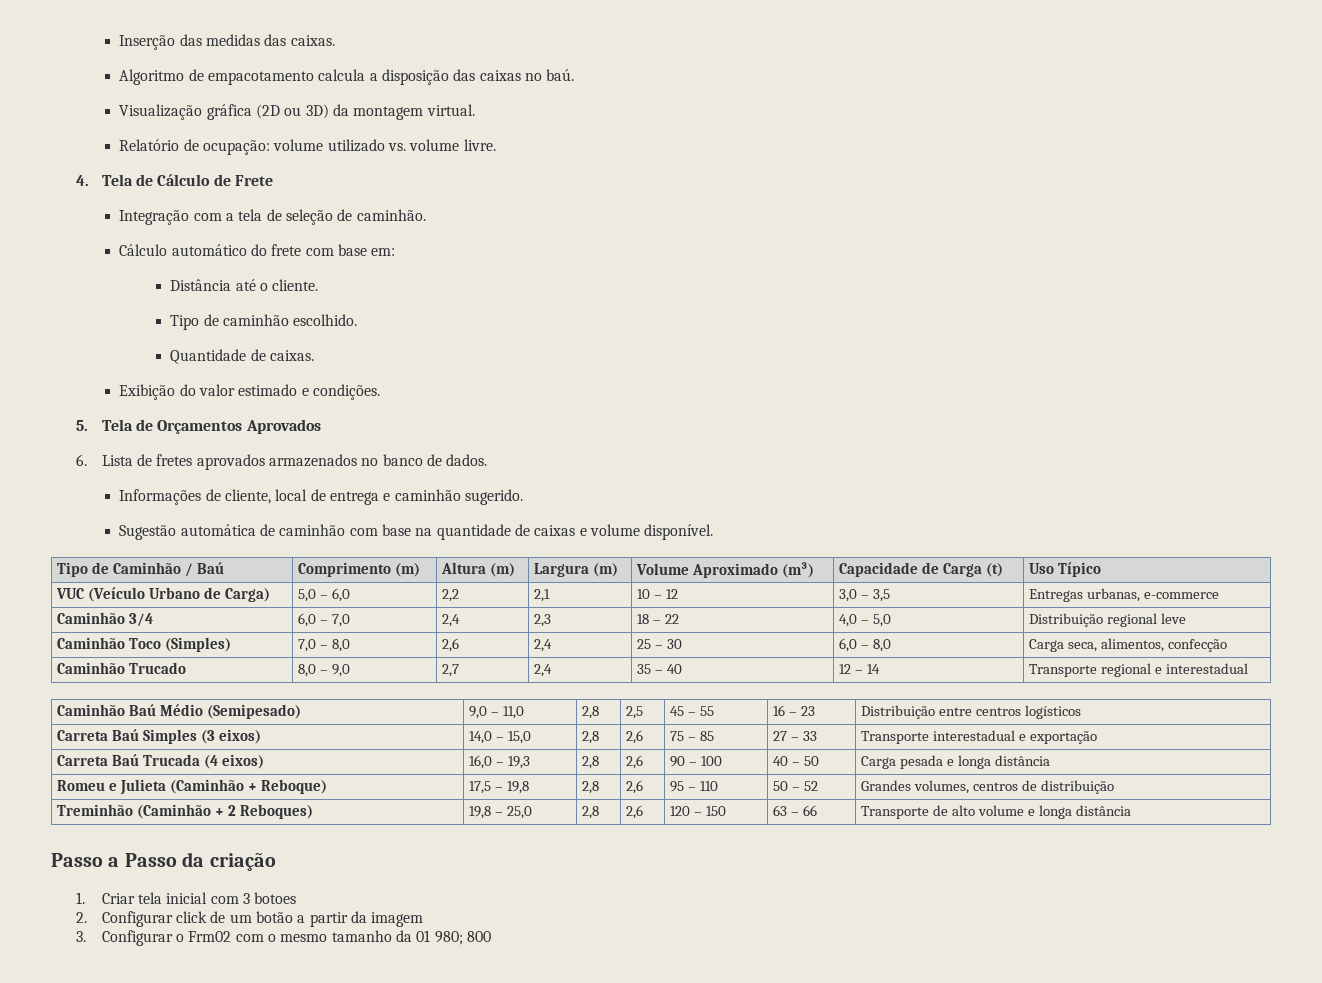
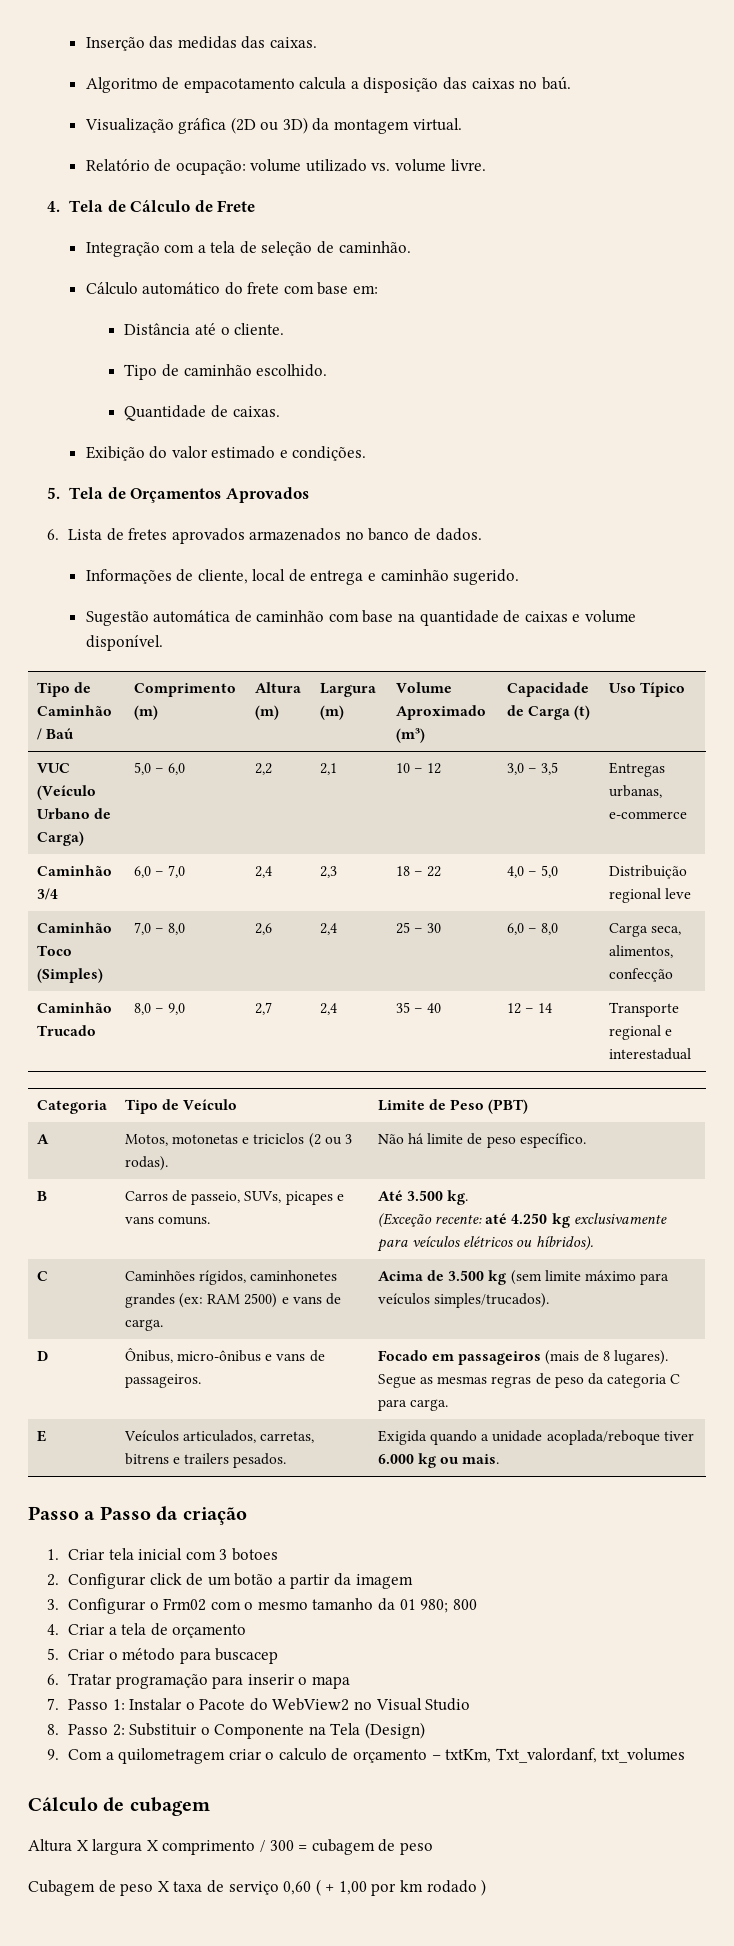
- Caminhão Baú Médio (Semipesado) | 9,0 – 11,0 | 2,8 | 2,5 | 45 – 55 | 16 – 23 | Distribuição entre centros logísticos
- Carreta Baú Simples (3 eixos) | 14,0 – 15,0 | 2,8 | 2,6 | 75 – 85 | 27 – 33 | Transporte interestadual e exportação
- Carreta Baú Trucada (4 eixos) | 16,0 – 19,3 | 2,8 | 2,6 | 90 – 100 | 40 – 50 | Carga pesada e longa distância
- Romeu e Julieta (Caminhão + Reboque) | 17,5 – 19,8 | 2,8 | 2,6 | 95 – 110 | 50 – 52 | Grandes volumes, centros de distribuição
- Treminhão (Caminhão + 2 Reboques) | 19,8 – 25,0 | 2,8 | 2,6 | 120 – 150 | 63 – 66 | Transporte de alto volume e longa distância
+ Categoria | Tipo de Veículo | Limite de Peso (PBT)
+ A | Motos, motonetas e triciclos (2 ou 3 rodas). | Não há limite de peso específico.
+ B | Carros de passeio, SUVs, picapes e vans comuns. | Até 3.500 kg.
+ (Exceção recente: até 4.250 kg exclusivamente para veículos elétricos ou híbridos).
+ C | Caminhões rígidos, caminhonetes grandes (ex: RAM 2500) e vans de carga. | Acima de 3.500 kg (sem limite máximo para veículos simples/trucados).
+ D | Ônibus, micro-ônibus e vans de passageiros. | Focado em passageiros (mais de 8 lugares). Segue as mesmas regras de peso da categoria C para carga.
+ E | Veículos articulados, carretas, bitrens e trailers pesados. | Exigida quando a unidade acoplada/reboque tiver 6.000 kg ou mais.
+ 4. Criar a tela de orçamento
+ 5. Criar o método para buscacep
+ 6. Tratar programação para inserir o mapa
+ 7. Passo 1: Instalar o Pacote do WebView2 no Visual Studio
+ 8. Passo 2: Substituir o Componente na Tela (Design)
+ 9. Com a quilometragem criar o calculo de orçamento – txtKm, Txt_valordanf, txt_volumes
+ Cálculo de cubagem
+ Altura X largura X comprimento / 300 = cubagem de peso
+ Cubagem de peso X taxa de serviço 0,60 ( + 1,00 por km rodado )

